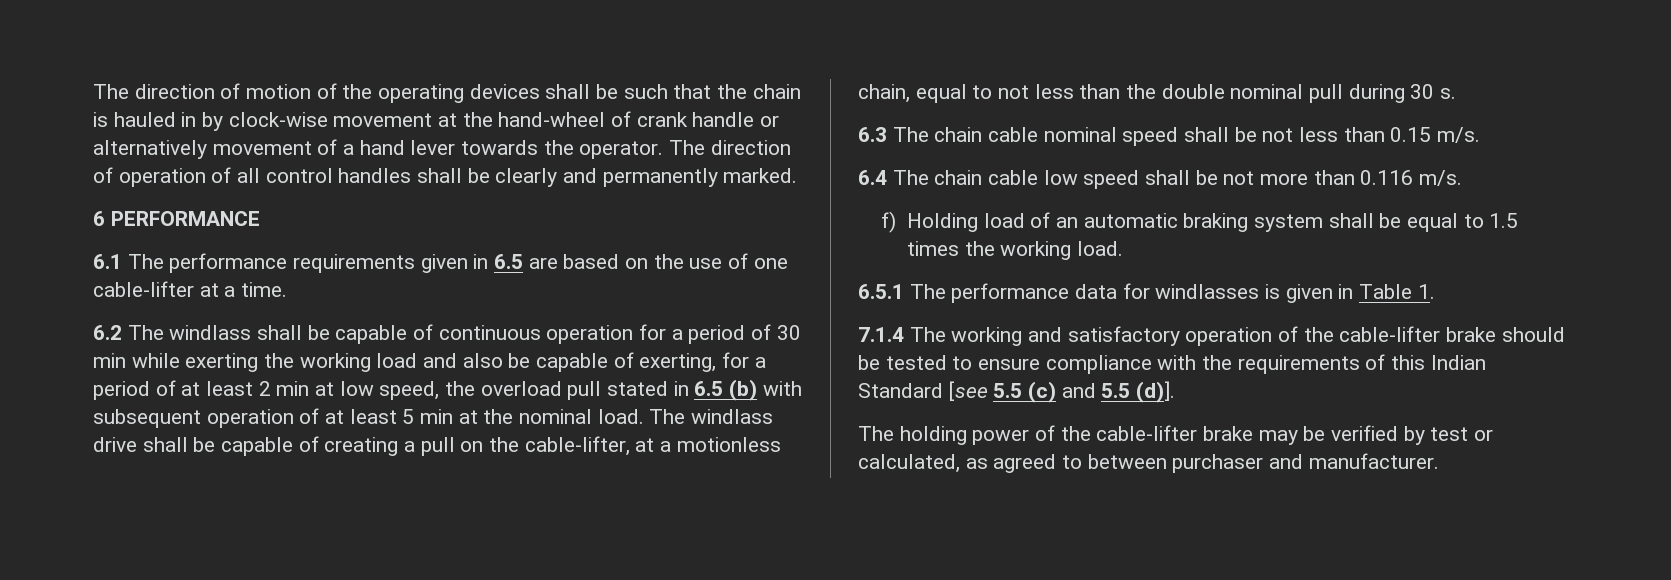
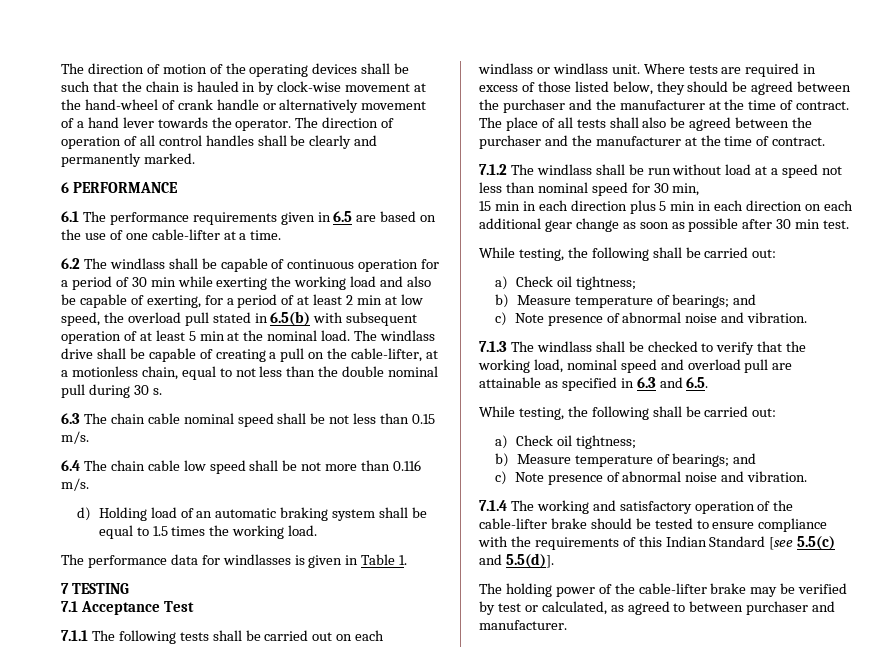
- 6.2 The windlass shall be capable of continuous operation for a period of 30 min while exerting the working load and also be capable of exerting, for a period of at least 2 min at low speed, the overload pull stated in 6.5 (b) with subsequent operation of at least 5 min at the nominal load.
+ 6.2 The windlass shall be capable of continuous operation for a period of 30 min while exerting the working load and also be capable of exerting, for a period of at least 2 min at low speed, the overload pull stated in 6.5(b) with subsequent operation of at least 5 min at the nominal load.
- f) Holding load of an automatic braking system shall be equal to 1.5 times the working load.
+ d) Holding load of an automatic braking system shall be equal to 1.5 times the working load.
- 6.5.1 The performance data for windlasses is given in Table 1.
+ The performance data for windlasses is given in Table 1.
+ 7 TESTING
+ 7.1 Acceptance Test
+ 7.1.1 The following tests shall be carried out on each windlass or windlass unit. Where tests are required in excess of those listed below, they should be agreed between the purchaser and the manufacturer at the time of contract. The place of all tests shall also be agreed between the purchaser and the manufacturer at the time of contract.
+ 7.1.2 The windlass shall be run without load at a speed not less than nominal speed for 30 min,
+ 15 min in each direction plus 5 min in each direction on each additional gear change as soon as possible after 30 min test.
+ While testing, the following shall be carried out:
+ a) Check oil tightness;
+ b) Measure temperature of bearings; and
+ c) Note presence of abnormal noise and vibration.
+ 7.1.3 The windlass shall be checked to verify that the working load, nominal speed and overload pull are attainable as specified in 6.3 and 6.5.
+ While testing, the following shall be carried out:
+ a) Check oil tightness;
+ b) Measure temperature of bearings; and
+ c) Note presence of abnormal noise and vibration.
- 7.1.4 The working and satisfactory operation of the cable-lifter brake should be tested to ensure compliance with the requirements of this Indian Standard [see 5.5 (c) and 5.5 (d)].
+ 7.1.4 The working and satisfactory operation of the cable-lifter brake should be tested to ensure compliance with the requirements of this Indian Standard [see 5.5(c) and 5.5(d)].

